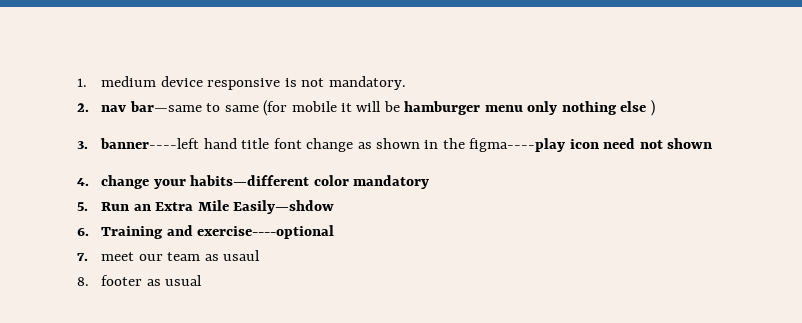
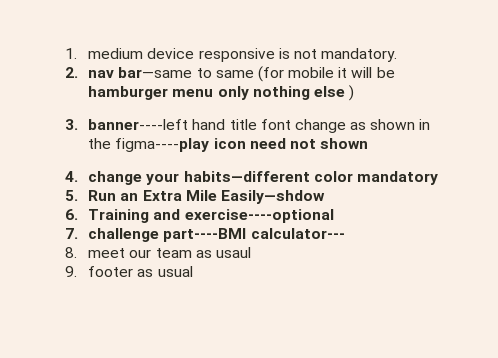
- 7. meet our team as usaul
+ 7. challenge part----BMI calculator---
+ 8. meet our team as usaul
- 8. footer as usual
+ 9. footer as usual

